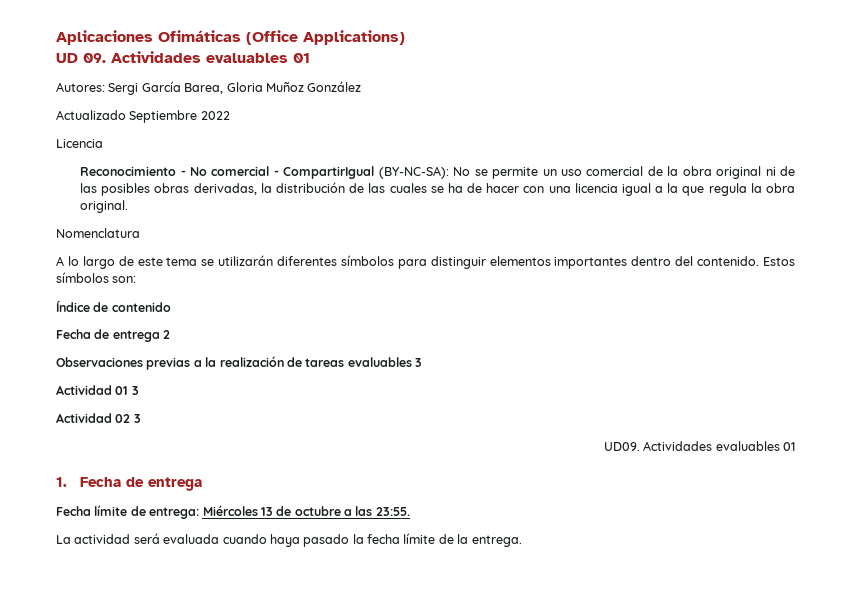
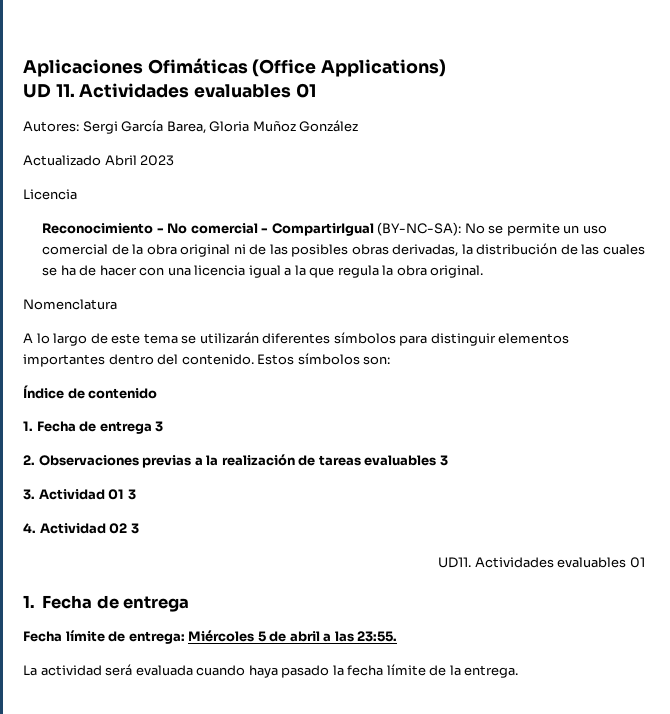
- UD 09. Actividades evaluables 01
+ UD 11. Actividades evaluables 01
- Actualizado Septiembre 2022
+ Actualizado Abril 2023
- Fecha de entrega 2
- Observaciones previas a la realización de tareas evaluables 3
+ 1. Fecha de entrega 3
+ 2. Observaciones previas a la realización de tareas evaluables 3
- Actividad 01 3
+ 3. Actividad 01 3
- Actividad 02 3
+ 4. Actividad 02 3
- UD09.
+ UD11.
- Fecha límite de entrega: Miércoles 13 de octubre a las 23:55.
+ Fecha límite de entrega: Miércoles 5 de abril a las 23:55.

